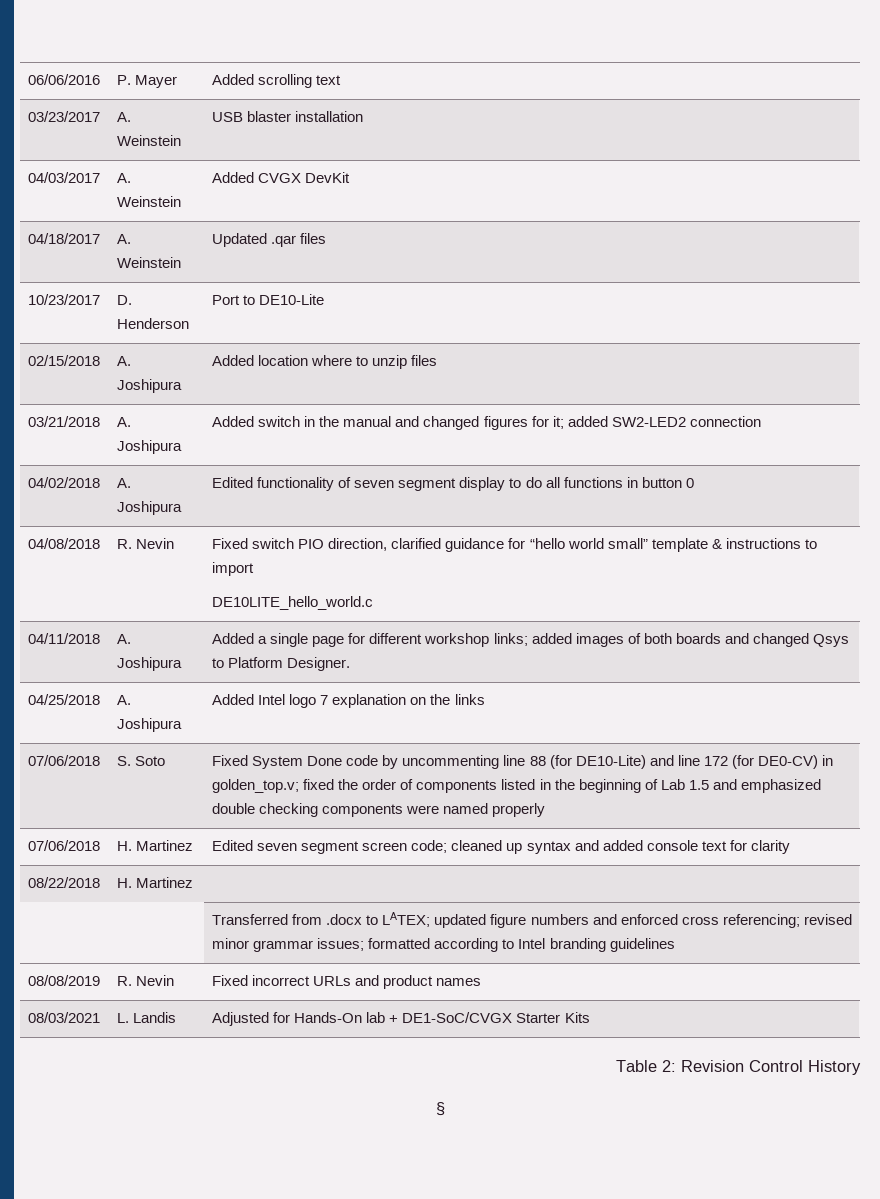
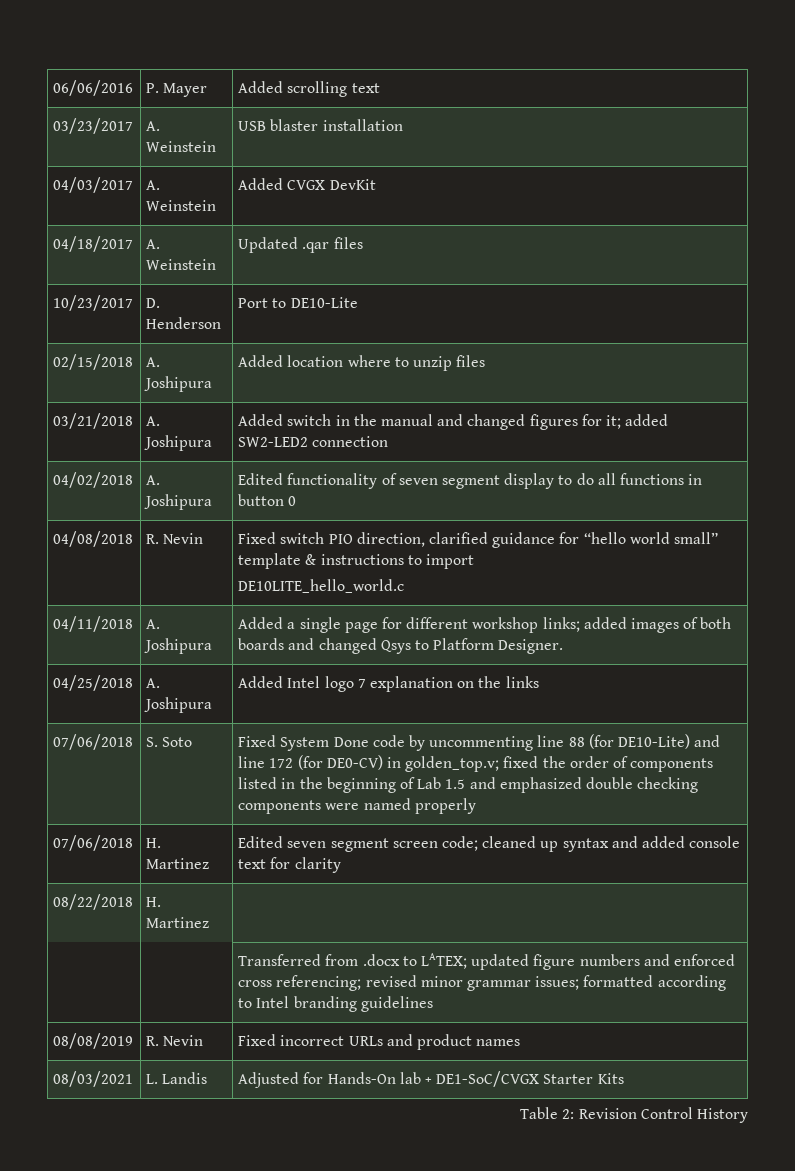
- §

